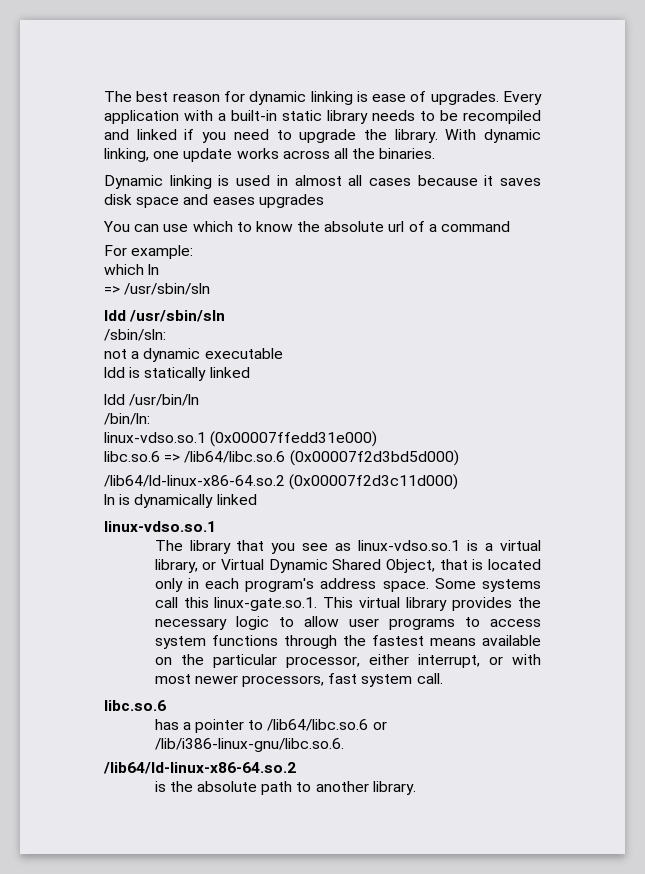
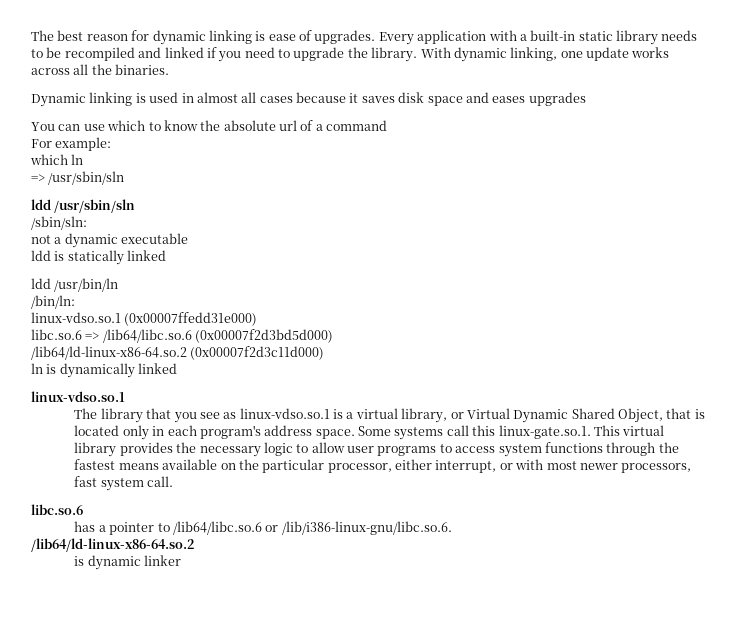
- is the absolute path to another library.
+ is dynamic linker

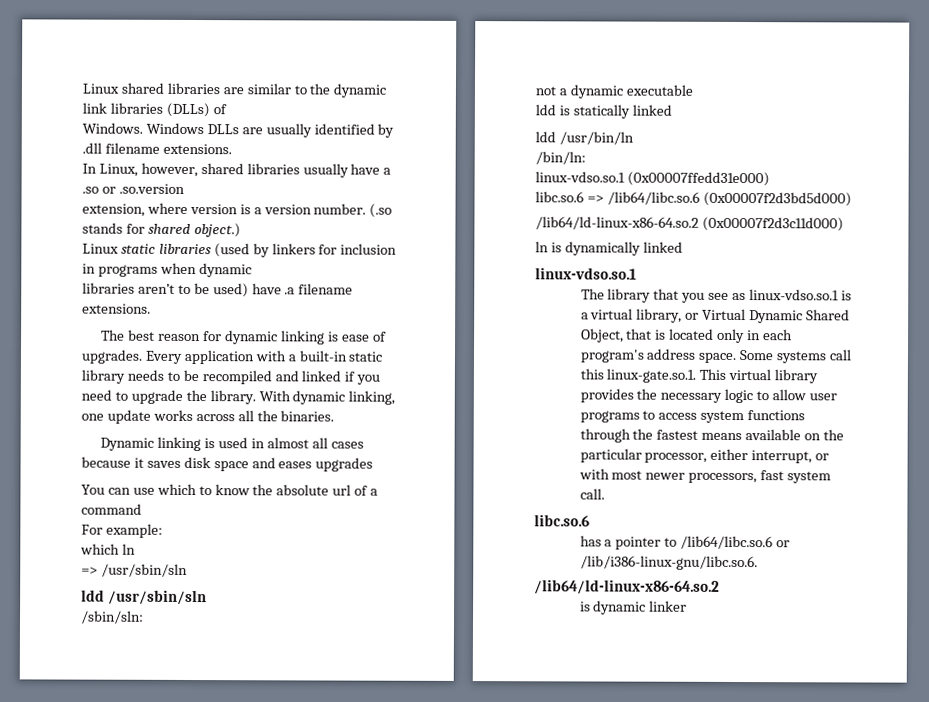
+ Linux shared libraries are similar to the dynamic link libraries (DLLs) of
+ Windows. Windows DLLs are usually identified by .dll filename extensions.
+ In Linux, however, shared libraries usually have a .so or .so.version
+ extension, where version is a version number. (.so stands for shared object.)
+ Linux static libraries (used by linkers for inclusion in programs when dynamic
+ libraries aren’t to be used) have .a filename extensions.

